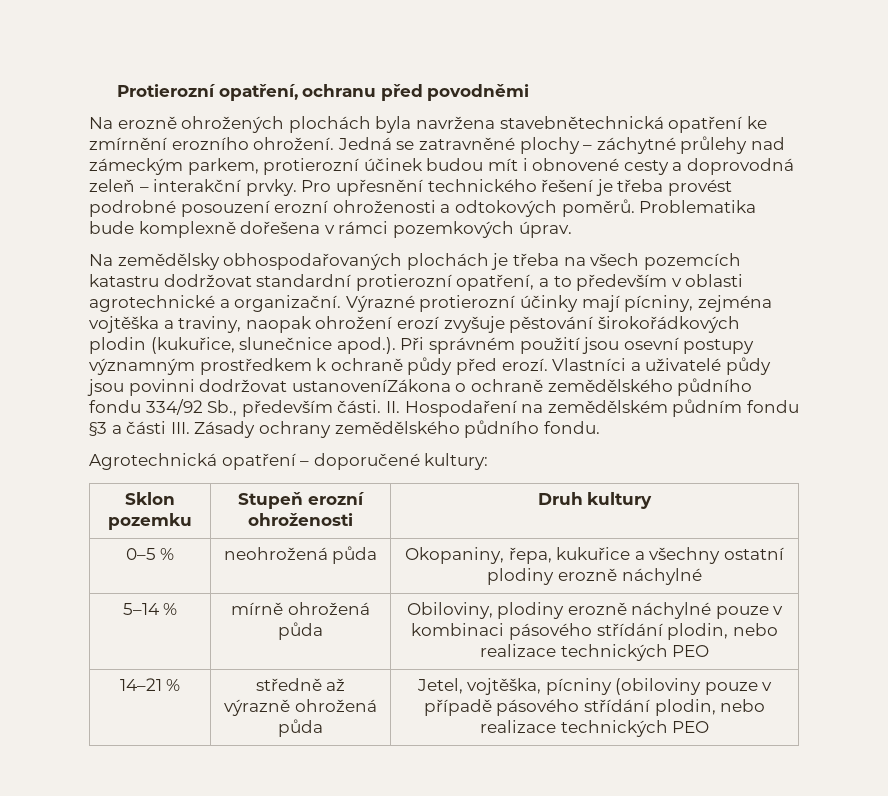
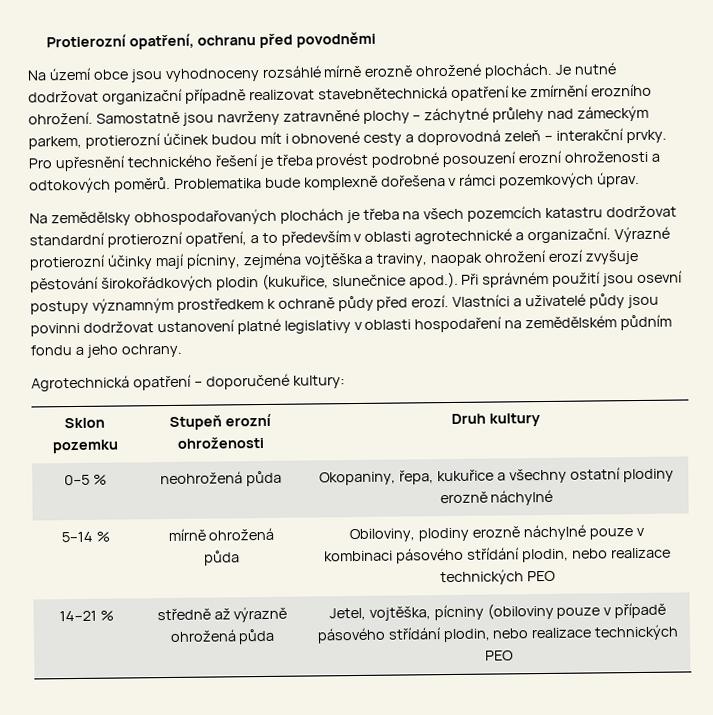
- Na erozně ohrožených plochách byla navržena stavebnětechnická opatření ke zmírnění erozního ohrožení.
+ Na území obce jsou vyhodnoceny rozsáhlé mírně erozně ohrožené plochách. Je nutné dodržovat organizační případně realizovat stavebnětechnická opatření ke zmírnění erozního ohrožení.
- Jedná se zatravněné plochy – záchytné průlehy nad zámeckým parkem, protierozní účinek budou mít i obnovené cesty a doprovodná zeleň – interakční prvky.
+ Samostatně jsou navrženy zatravněné plochy – záchytné průlehy nad zámeckým parkem, protierozní účinek budou mít i obnovené cesty a doprovodná zeleň – interakční prvky.
- Vlastníci a uživatelé půdy jsou povinni dodržovat ustanoveníZákona o ochraně zemědělského půdního fondu 334/92 Sb., především části. II. Hospodaření na zemědělském půdním fondu §3 a části III. Zásady ochrany zemědělského půdního fondu.
+ Vlastníci a uživatelé půdy jsou povinni dodržovat ustanovení platné legislativy v oblasti hospodaření na zemědělském půdním fondu a jeho ochrany.

